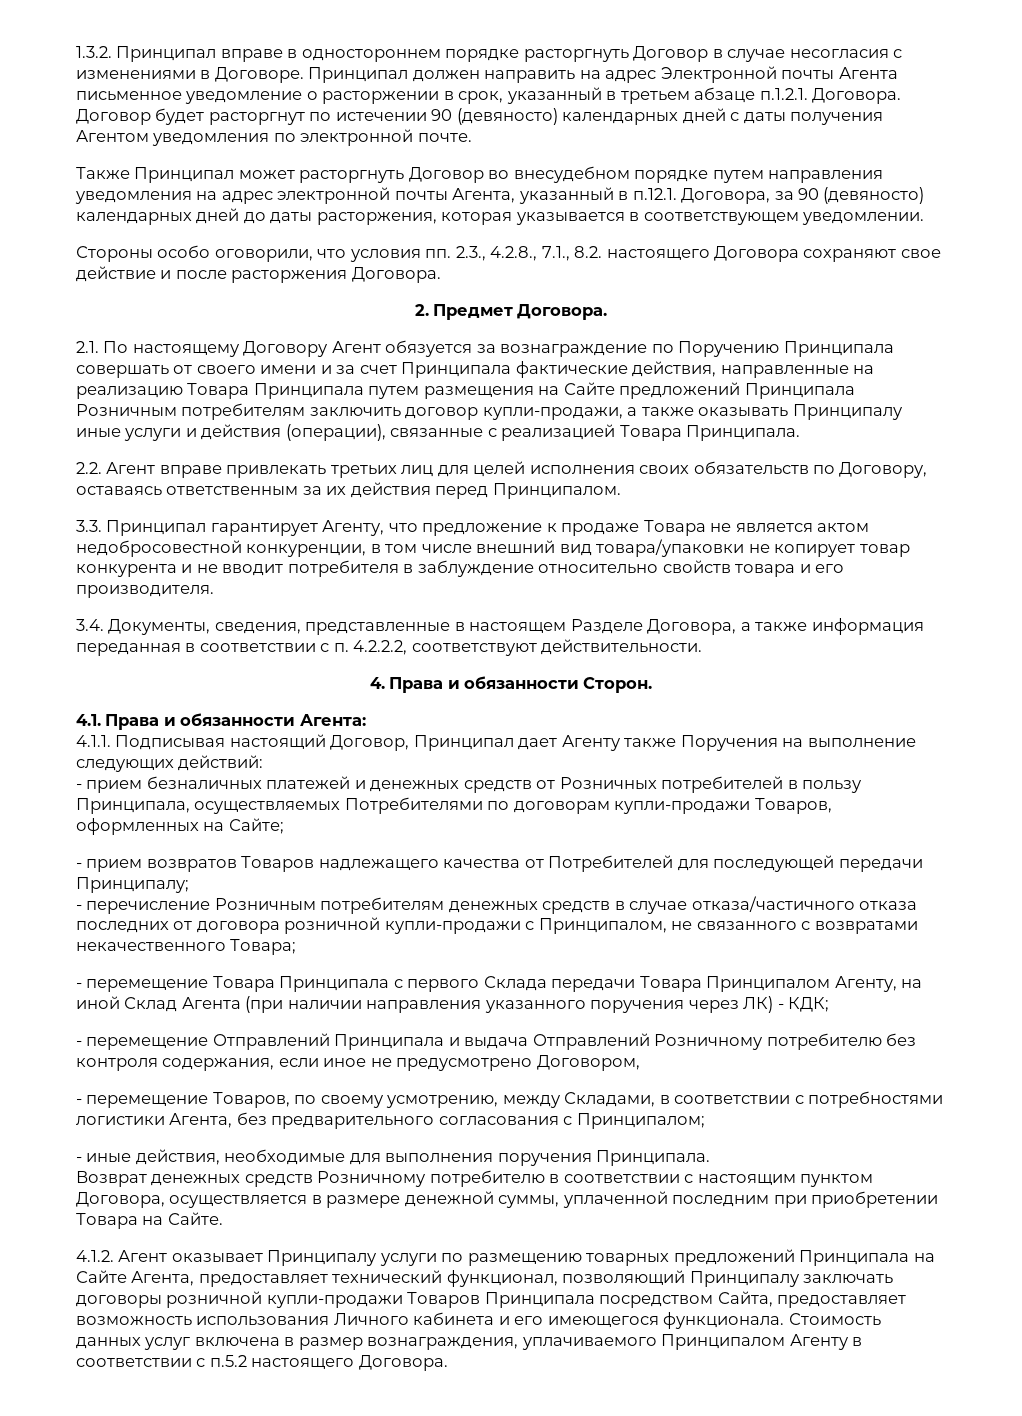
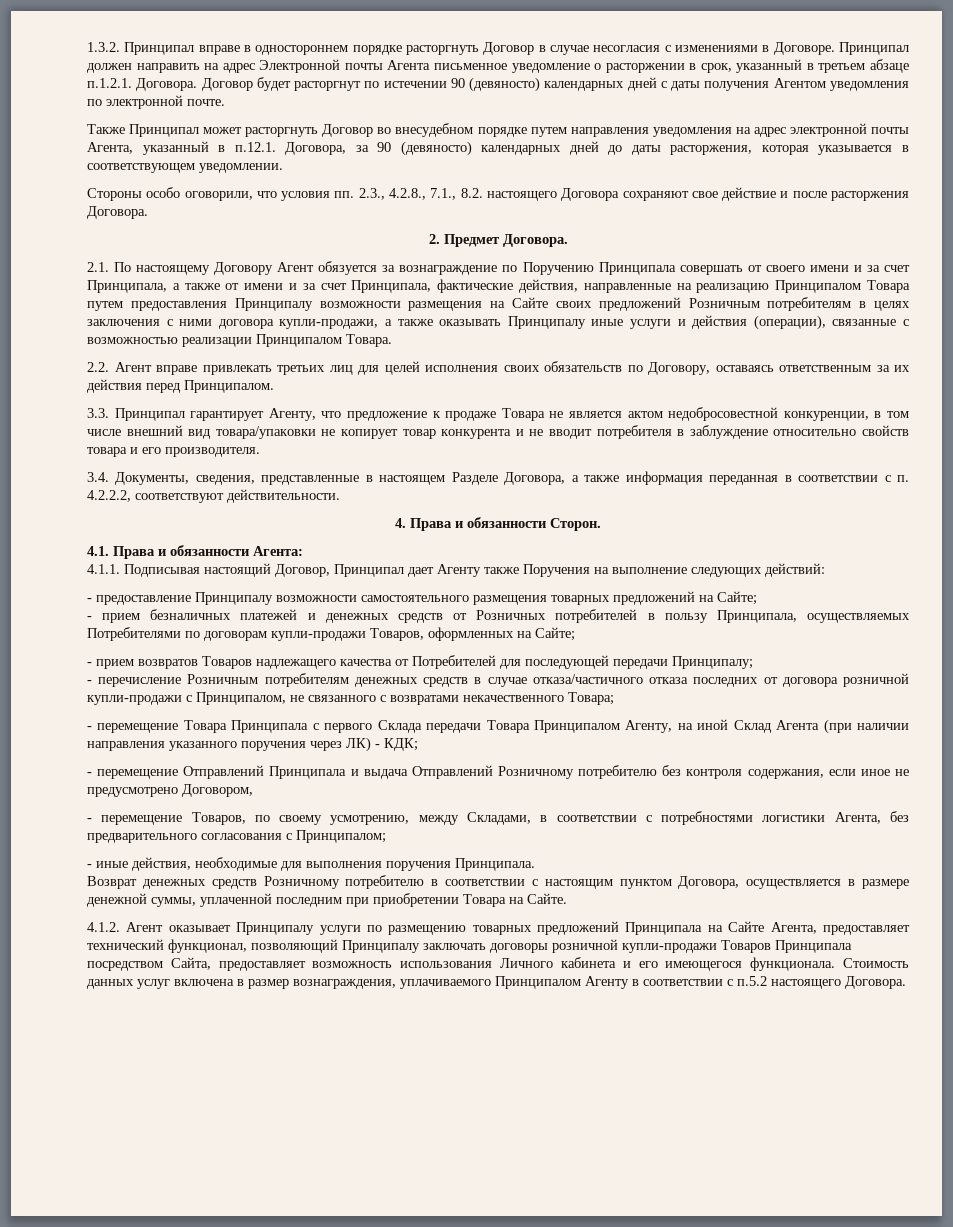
- 2.1. По настоящему Договору Агент обязуется за вознаграждение по Поручению Принципала совершать от своего имени и за счет Принципала фактические действия, направленные на реализацию Товара Принципала путем размещения на Сайте предложений Принципала Розничным потребителям заключить договор купли-продажи, а также оказывать Принципалу иные услуги и действия (операции), связанные с реализацией Товара Принципала.
+ 2.1. По настоящему Договору Агент обязуется за вознаграждение по Поручению Принципала совершать от своего имени и за счет Принципала, а также от имени и за счет Принципала, фактические действия, направленные на реализацию Принципалом Товара путем предоставления Принципалу возможности размещения на Сайте своих предложений Розничным потребителям в целях заключения с ними договора купли-продажи, а также оказывать Принципалу иные услуги и действия (операции), связанные с возможностью реализации Принципалом Товара.
+ - предоставление Принципалу возможности самостоятельного размещения товарных предложений на Сайте;

